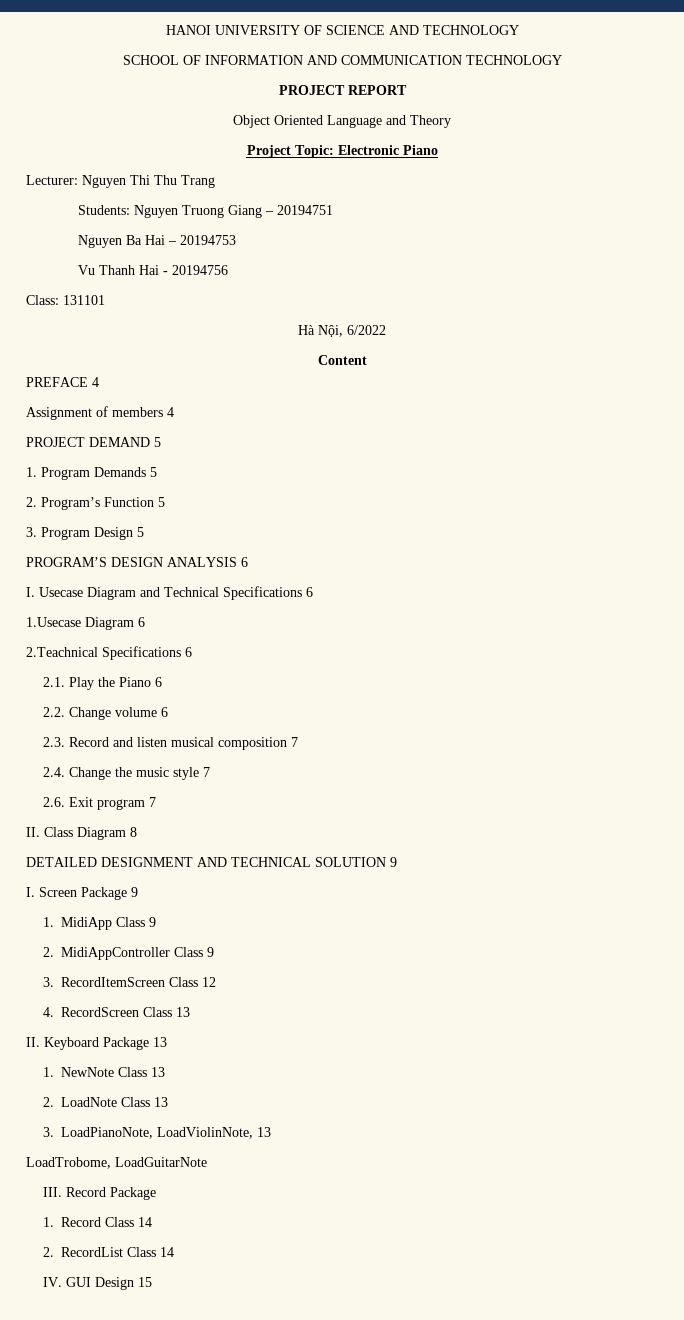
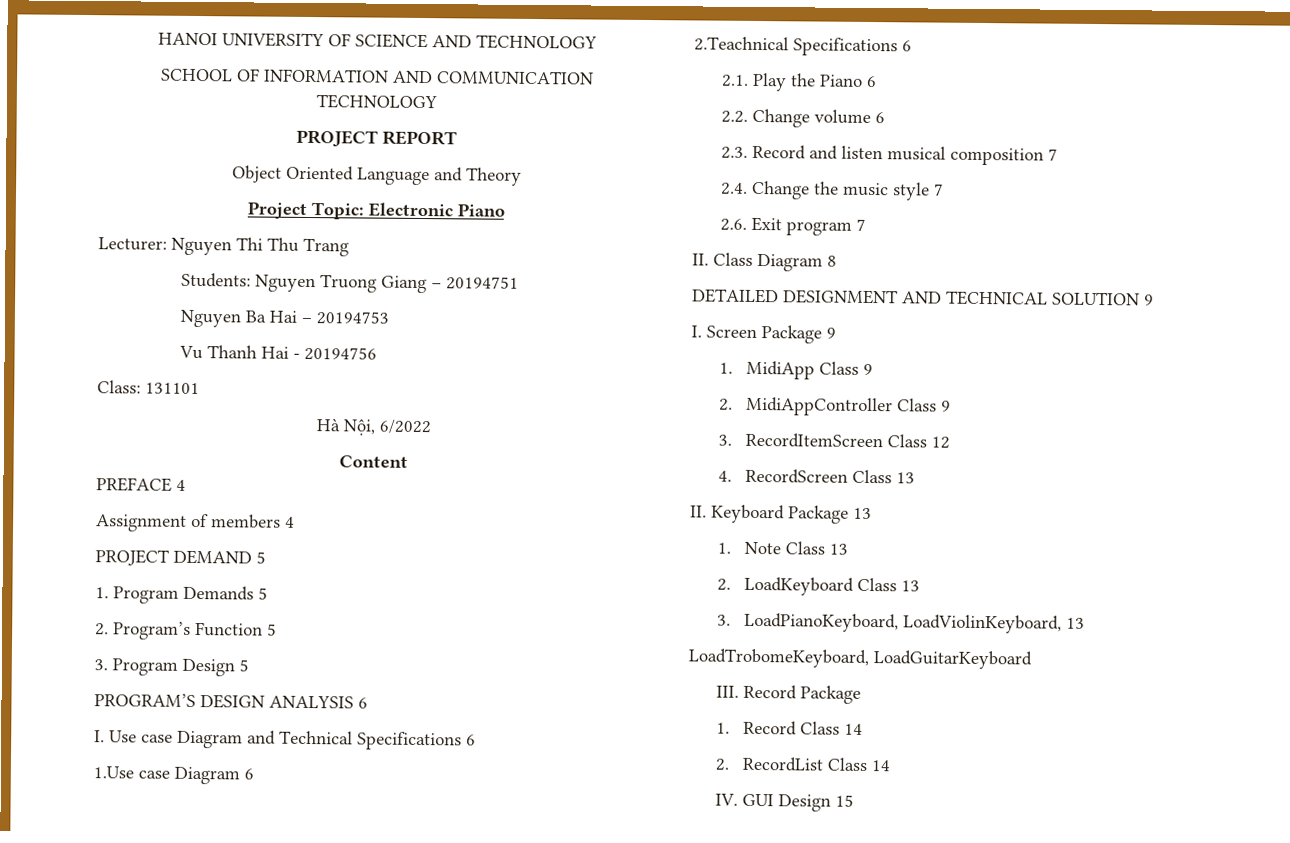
- I. Usecase Diagram and Technical Specifications 6
+ I. Use case Diagram and Technical Specifications 6
- 1.Usecase Diagram 6
+ 1.Use case Diagram 6
- 1. NewNote Class 13
+ 1. Note Class 13
- 2. LoadNote Class 13
+ 2. LoadKeyboard Class 13
- 3. LoadPianoNote, LoadViolinNote, 13
- LoadTrobome, LoadGuitarNote
+ 3. LoadPianoKeyboard, LoadViolinKeyboard, 13
+ LoadTrobomeKeyboard, LoadGuitarKeyboard

